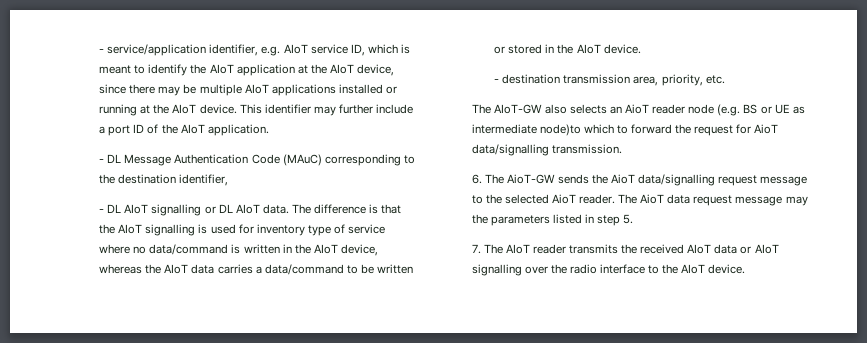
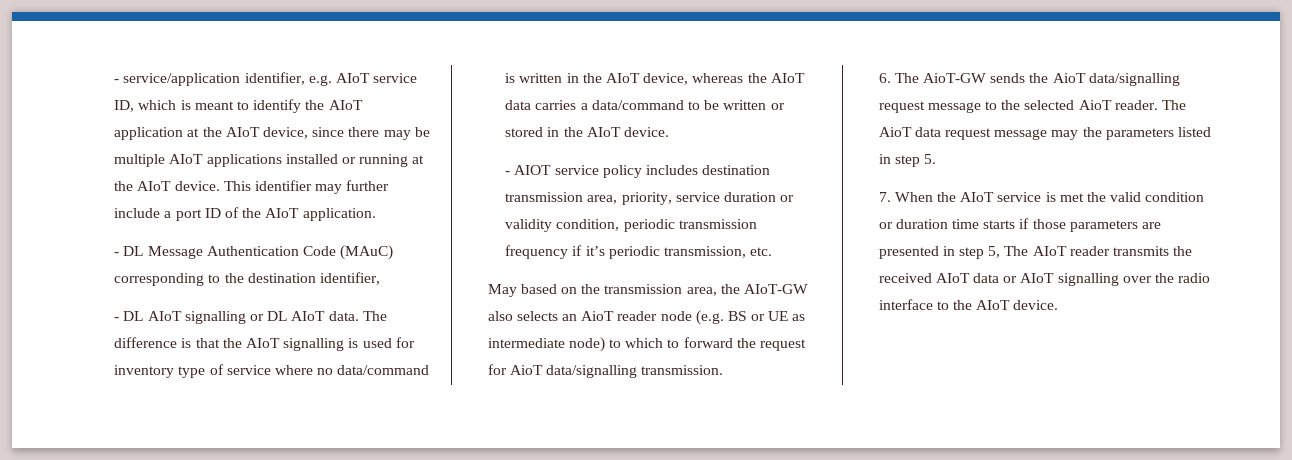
- - destination transmission area, priority, etc.
- The AIoT-GW also selects an AioT reader node (e.g. BS or UE as intermediate node)to which to forward the request for AioT data/signalling transmission.
+ - AIOT service policy includes destination transmission area, priority, service duration or validity condition, periodic transmission frequency if it’s periodic transmission, etc.
+ May based on the transmission area, the AIoT-GW also selects an AioT reader node (e.g. BS or UE as intermediate node) to which to forward the request for AioT data/signalling transmission.
- 7. The AIoT reader transmits the received AIoT data or AIoT signalling over the radio interface to the AIoT device.
+ 7. When the AIoT service is met the valid condition or duration time starts if those parameters are presented in step 5, The AIoT reader transmits the received AIoT data or AIoT signalling over the radio interface to the AIoT device.

